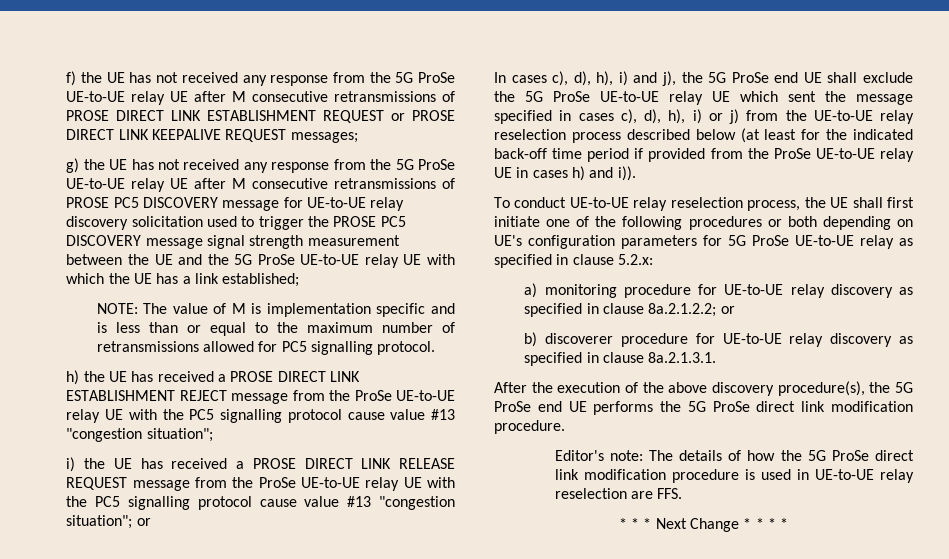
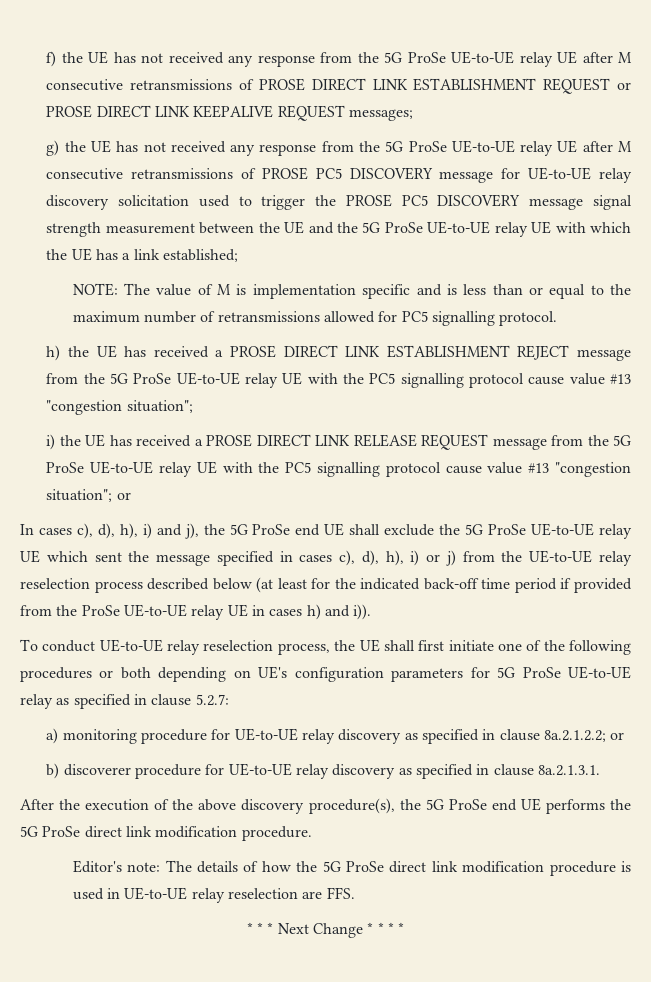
- h) the UE has received a PROSE DIRECT LINK ESTABLISHMENT REJECT message from the ProSe UE-to-UE relay UE with the PC5 signalling protocol cause value #13 "congestion situation";
+ h) the UE has received a PROSE DIRECT LINK ESTABLISHMENT REJECT message from the 5G ProSe UE-to-UE relay UE with the PC5 signalling protocol cause value #13 "congestion situation";
- i) the UE has received a PROSE DIRECT LINK RELEASE REQUEST message from the ProSe UE-to-UE relay UE with the PC5 signalling protocol cause value #13 "congestion situation"; or
+ i) the UE has received a PROSE DIRECT LINK RELEASE REQUEST message from the 5G ProSe UE-to-UE relay UE with the PC5 signalling protocol cause value #13 "congestion situation"; or
- To conduct UE-to-UE relay reselection process, the UE shall first initiate one of the following procedures or both depending on UE's configuration parameters for 5G ProSe UE-to-UE relay as specified in clause 5.2.x:
+ To conduct UE-to-UE relay reselection process, the UE shall first initiate one of the following procedures or both depending on UE's configuration parameters for 5G ProSe UE-to-UE relay as specified in clause 5.2.7:

